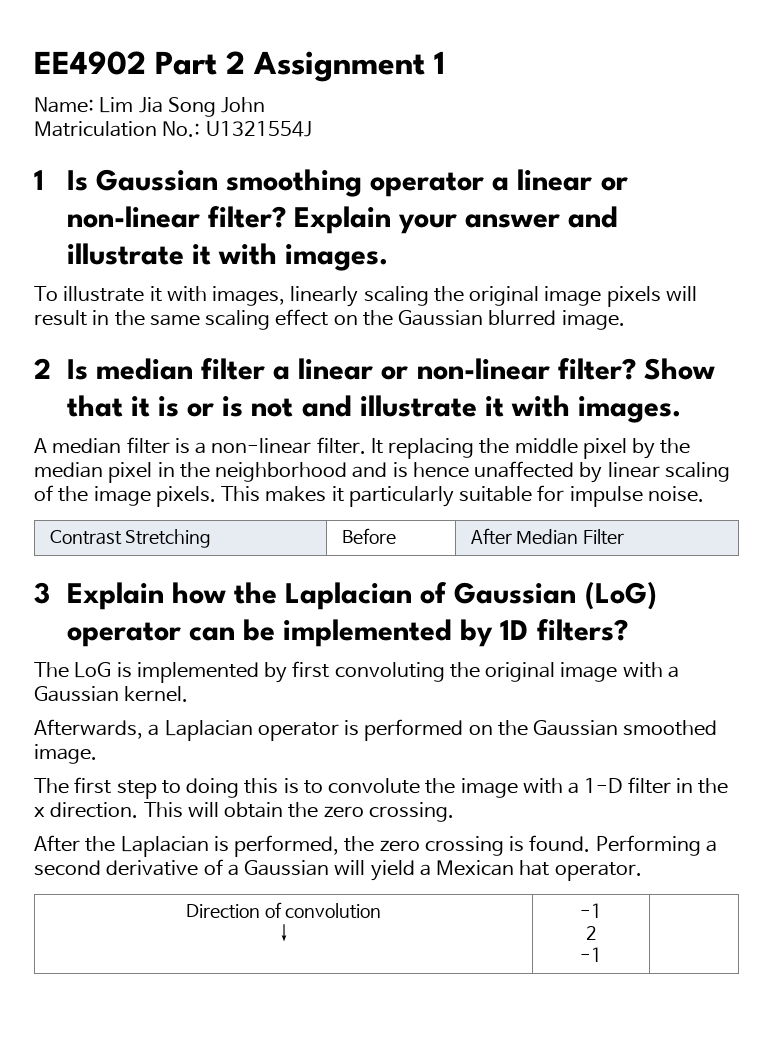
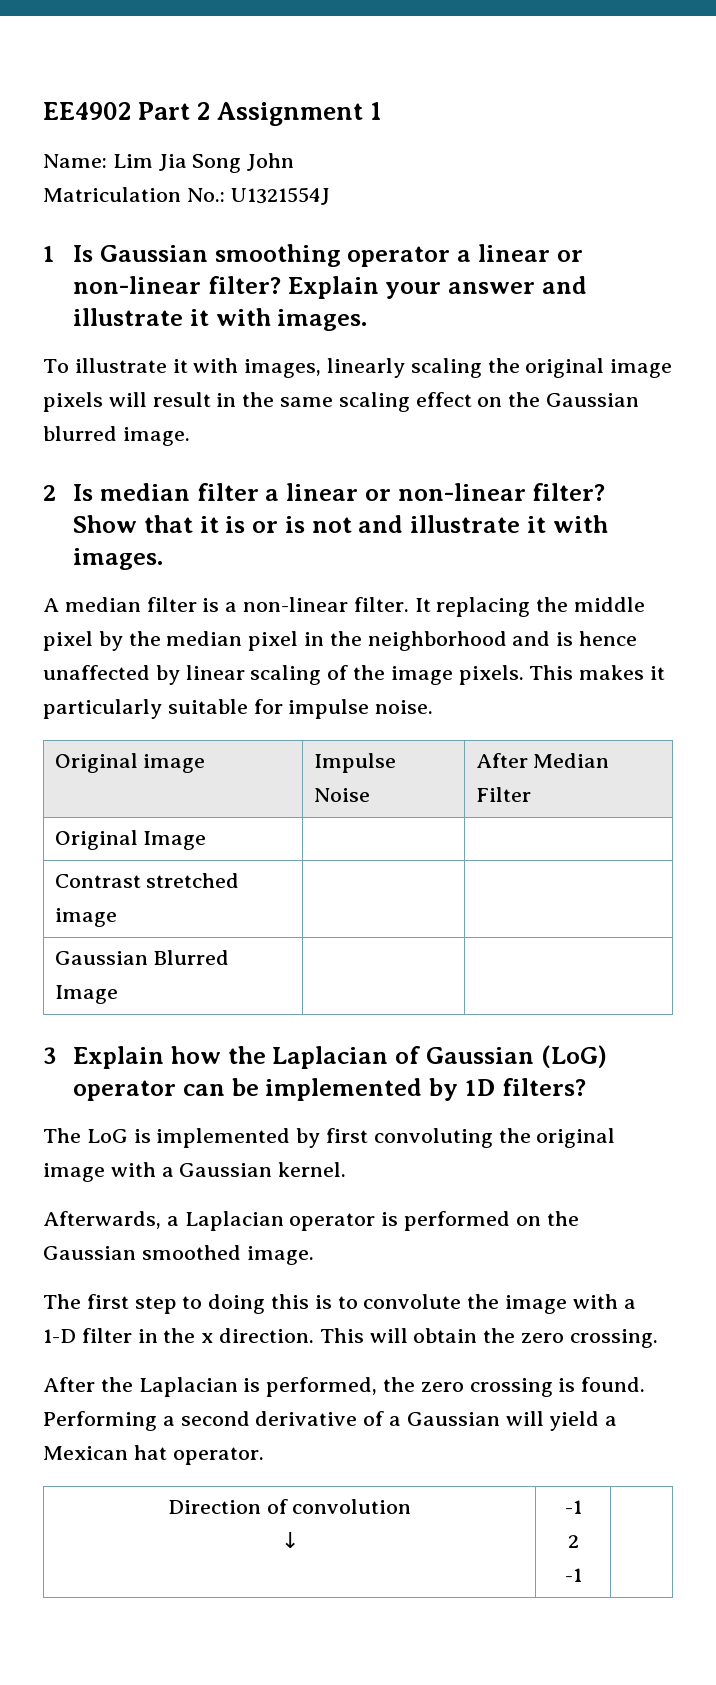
- Contrast Stretching | Before | After Median Filter
+ Original image | Impulse Noise | After Median Filter
+ Original Image | |
+ Contrast stretched image | |
+ Gaussian Blurred Image | |

